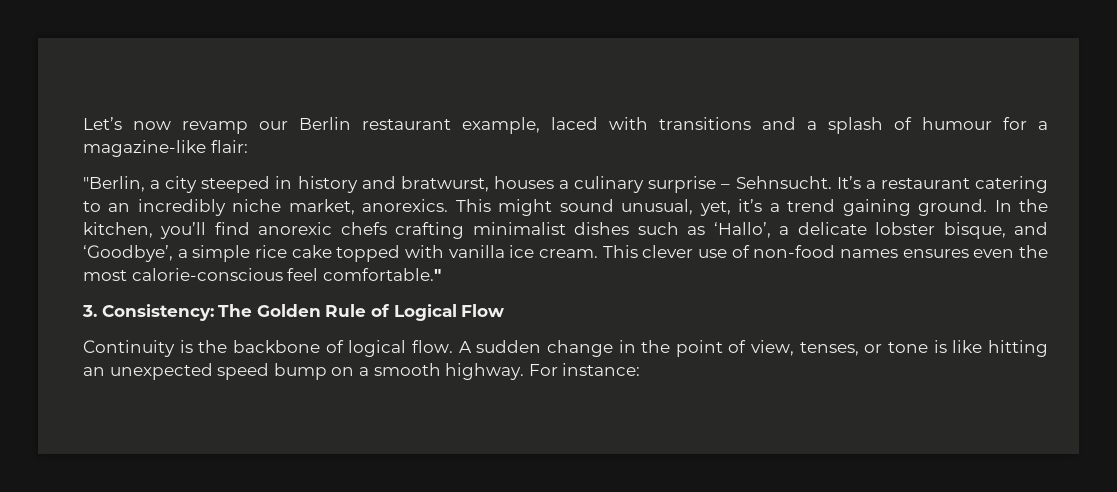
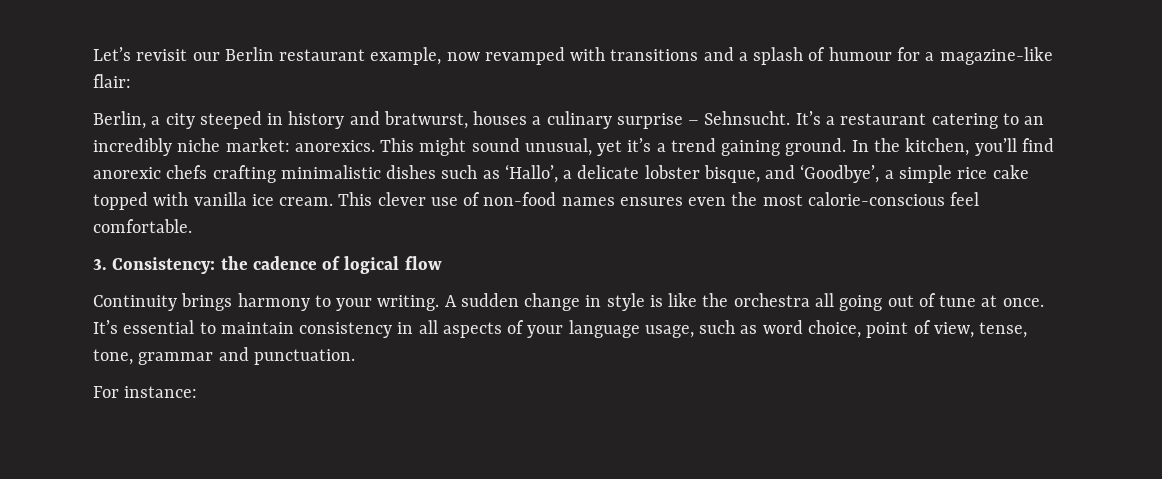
- Let’s now revamp our Berlin restaurant example, laced with transitions and a splash of humour for a magazine-like flair:
+ Let’s revisit our Berlin restaurant example, now revamped with transitions and a splash of humour for a magazine-like flair:
- "Berlin, a city steeped in history and bratwurst, houses a culinary surprise – Sehnsucht.
+ Berlin, a city steeped in history and bratwurst, houses a culinary surprise – Sehnsucht.
- It’s a restaurant catering to an incredibly niche market, anorexics.
+ It’s a restaurant catering to an incredibly niche market: anorexics.
- This might sound unusual, yet, it’s a trend gaining ground.
+ This might sound unusual, yet it’s a trend gaining ground.
- In the kitchen, you’ll find anorexic chefs crafting minimalist dishes such as ‘Hallo’, a delicate lobster bisque, and ‘Goodbye’, a simple rice cake topped with vanilla ice cream.
+ In the kitchen, you’ll find anorexic chefs crafting minimalistic dishes such as ‘Hallo’, a delicate lobster bisque, and ‘Goodbye’, a simple rice cake topped with vanilla ice cream.
- This clever use of non-food names ensures even the most calorie-conscious feel comfortable."
+ This clever use of non-food names ensures even the most calorie-conscious feel comfortable.
- 3. Consistency: The Golden Rule of Logical Flow
- Continuity is the backbone of logical flow. A sudden change in the point of view, tenses, or tone is like hitting an unexpected speed bump on a smooth highway. For instance:
+ 3. Consistency: the cadence of logical flow
+ Continuity brings harmony to your writing. A sudden change in style is like the orchestra all going out of tune at once. It’s essential to maintain consistency in all aspects of your language usage, such as word choice, point of view, tense, tone, grammar and punctuation.
+ For instance:

